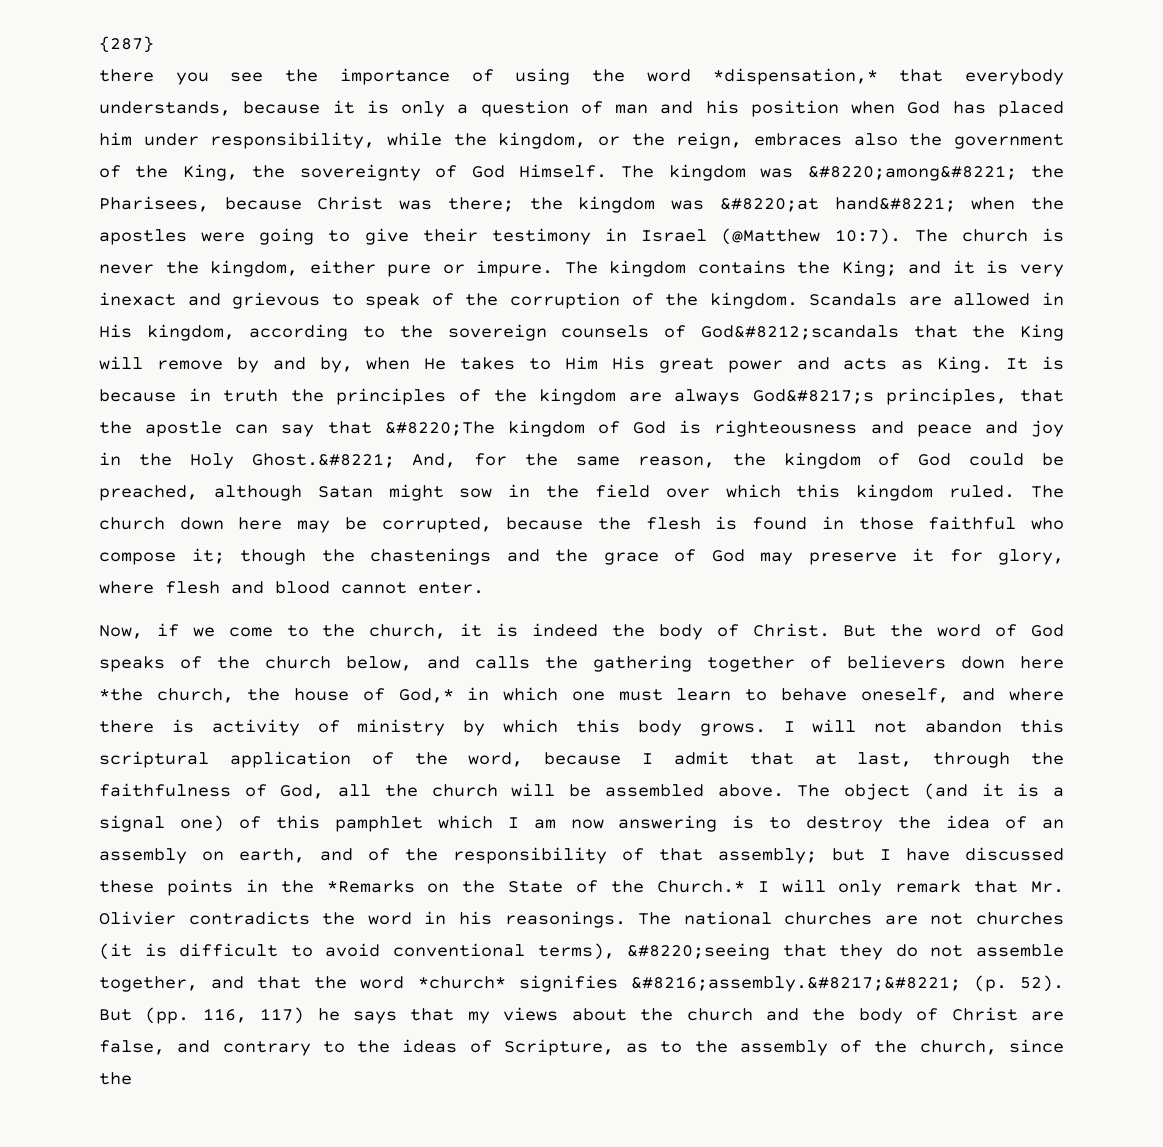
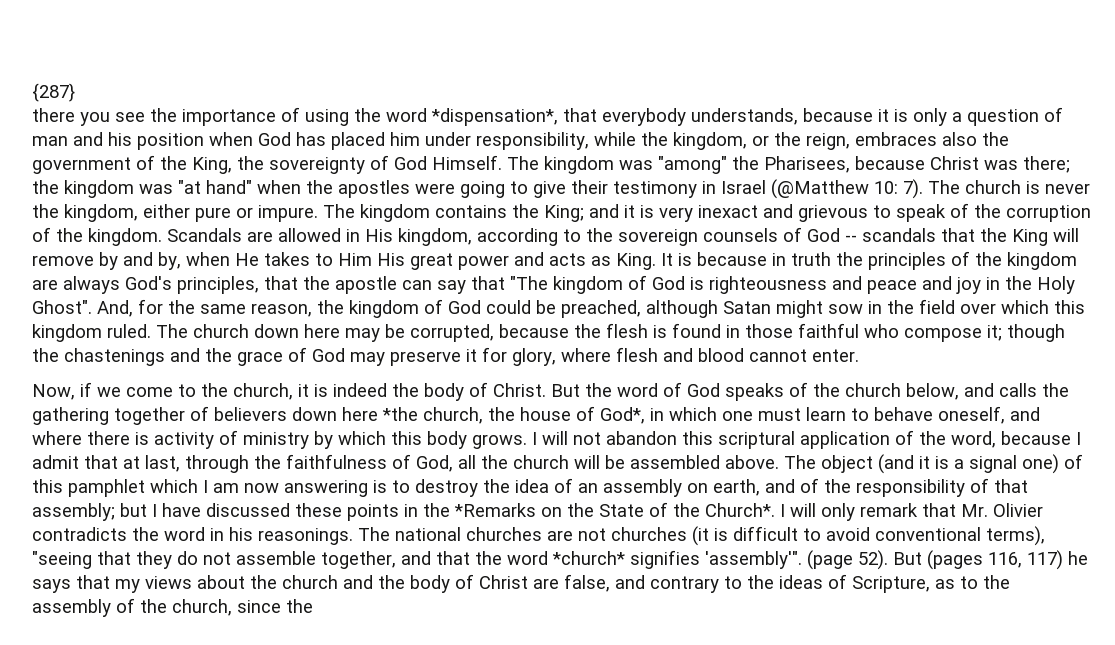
- there you see the importance of using the word *dispensation,* that everybody understands, because it is only a question of man and his position when God has placed him under responsibility, while the kingdom, or the reign, embraces also the government of the King, the sovereignty of God Himself.
+ there you see the importance of using the word *dispensation*, that everybody understands, because it is only a question of man and his position when God has placed him under responsibility, while the kingdom, or the reign, embraces also the government of the King, the sovereignty of God Himself.
- The kingdom was &#8220;among&#8221; the Pharisees, because Christ was there; the kingdom was &#8220;at hand&#8221; when the apostles were going to give their testimony in Israel (@Matthew 10:7).
+ The kingdom was "among" the Pharisees, because Christ was there; the kingdom was "at hand" when the apostles were going to give their testimony in Israel (@Matthew 10: 7).
- Scandals are allowed in His kingdom, according to the sovereign counsels of God&#8212;scandals that the King will remove by and by, when He takes to Him His great power and acts as King.
+ Scandals are allowed in His kingdom, according to the sovereign counsels of God -- scandals that the King will remove by and by, when He takes to Him His great power and acts as King.
- It is because in truth the principles of the kingdom are always God&#8217;s principles, that the apostle can say that &#8220;The kingdom of God is righteousness and peace and joy in the Holy Ghost.&#8221; And, for the same reason, the kingdom of God could be preached, although Satan might sow in the field over which this kingdom ruled.
+ It is because in truth the principles of the kingdom are always God's principles, that the apostle can say that "The kingdom of God is righteousness and peace and joy in the Holy Ghost". And, for the same reason, the kingdom of God could be preached, although Satan might sow in the field over which this kingdom ruled.
- But the word of God speaks of the church below, and calls the gathering together of believers down here *the church, the house of God,* in which one must learn to behave oneself, and where there is activity of ministry by which this body grows.
+ But the word of God speaks of the church below, and calls the gathering together of believers down here *the church, the house of God*, in which one must learn to behave oneself, and where there is activity of ministry by which this body grows.
- The object (and it is a signal one) of this pamphlet which I am now answering is to destroy the idea of an assembly on earth, and of the responsibility of that assembly; but I have discussed these points in the *Remarks on the State of the Church.* I will only remark that Mr. Olivier contradicts the word in his reasonings.
+ The object (and it is a signal one) of this pamphlet which I am now answering is to destroy the idea of an assembly on earth, and of the responsibility of that assembly; but I have discussed these points in the *Remarks on the State of the Church*. I will only remark that Mr. Olivier contradicts the word in his reasonings.
- The national churches are not churches (it is difficult to avoid conventional terms), &#8220;seeing that they do not assemble together, and that the word *church* signifies &#8216;assembly.&#8217;&#8221; (p. 52).
+ The national churches are not churches (it is difficult to avoid conventional terms), "seeing that they do not assemble together, and that the word *church* signifies 'assembly'". (page 52).
- But (pp. 116, 117) he says that my views about the church and the body of Christ are false, and contrary to the ideas of Scripture, as to the assembly of the church, since the
+ But (pages 116, 117) he says that my views about the church and the body of Christ are false, and contrary to the ideas of Scripture, as to the assembly of the church, since the

